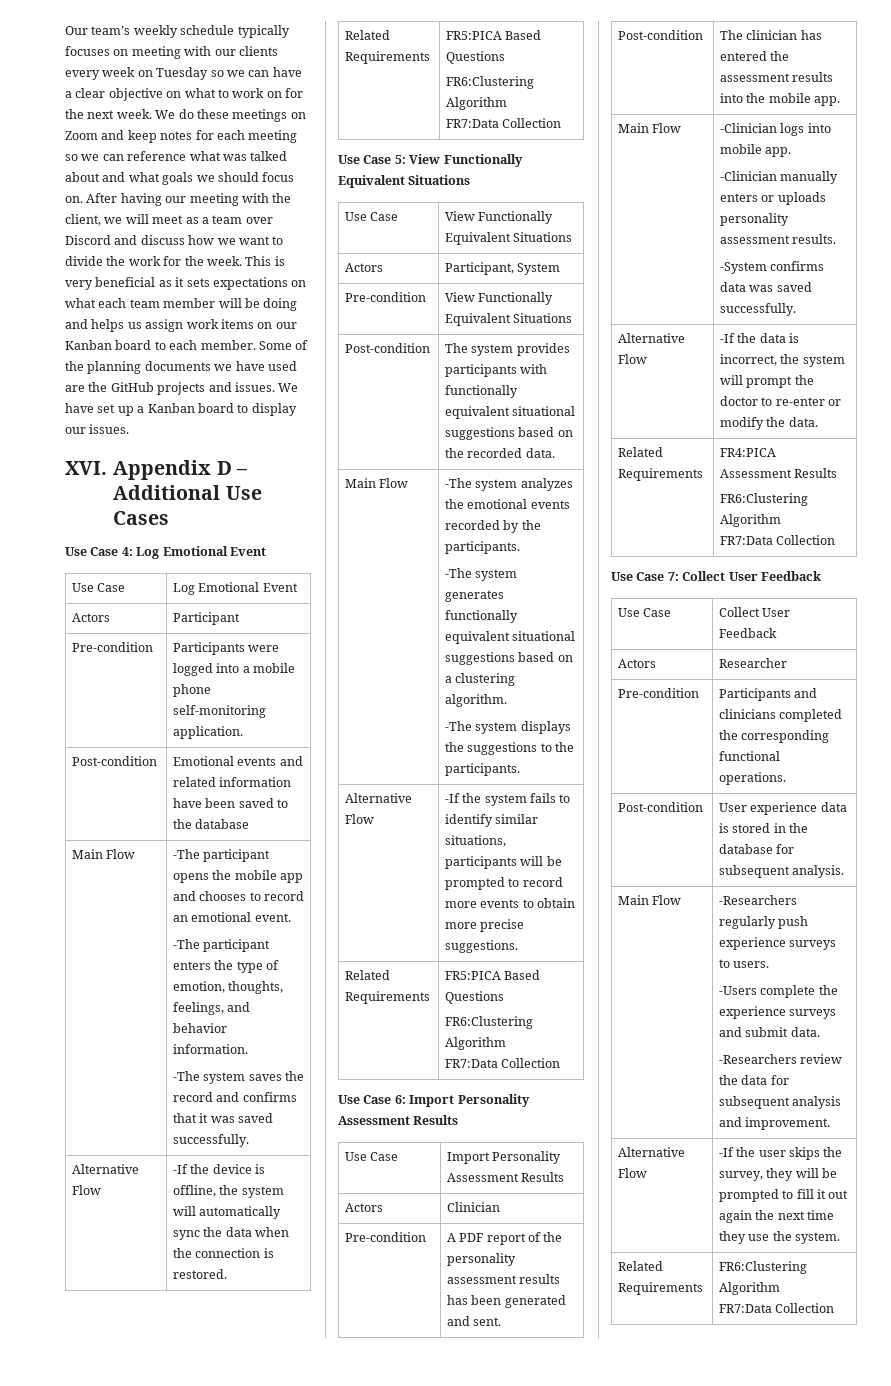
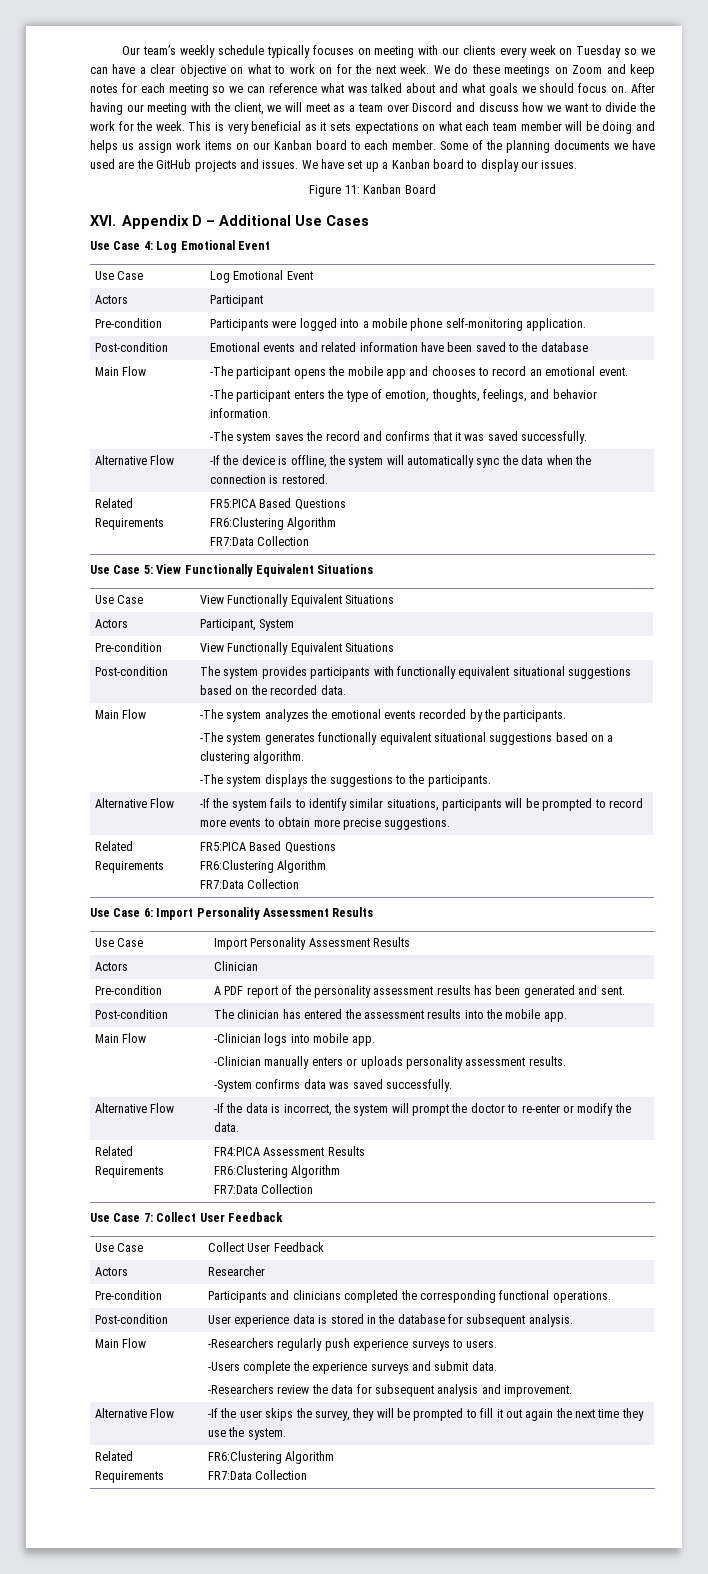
+ Figure 11: Kanban Board

